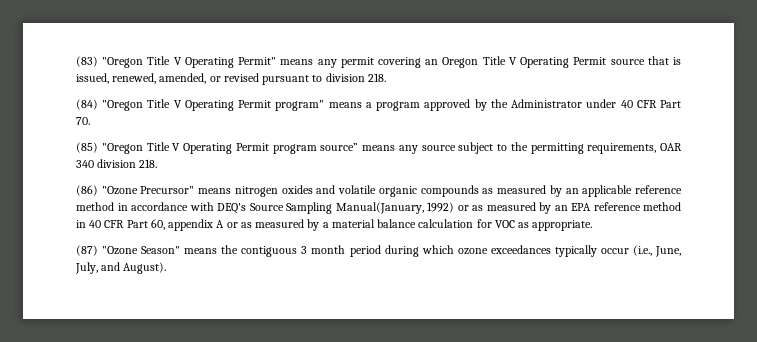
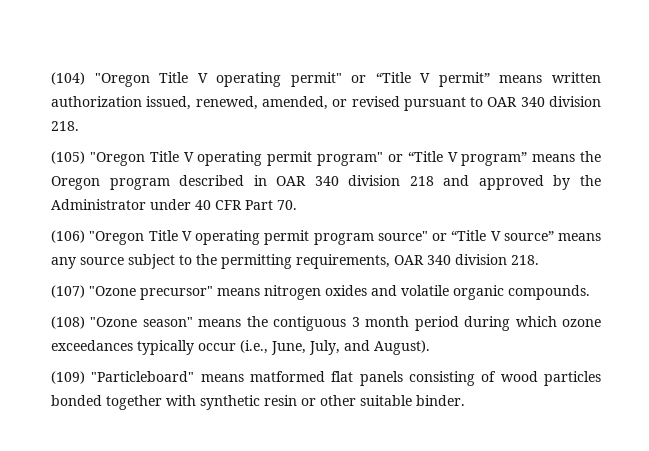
- (83) "Oregon Title V Operating Permit" means any permit covering an Oregon Title V Operating Permit source that is issued, renewed, amended, or revised pursuant to division 218.
- (84) "Oregon Title V Operating Permit program" means a program approved by the Administrator under 40 CFR Part 70.
+ (104) "Oregon Title V operating permit" or “Title V permit” means written authorization issued, renewed, amended, or revised pursuant to OAR 340 division 218.
+ (105) "Oregon Title V operating permit program" or “Title V program” means the Oregon program described in OAR 340 division 218 and approved by the Administrator under 40 CFR Part 70.
- (85) "Oregon Title V Operating Permit program source” means any source subject to the permitting requirements, OAR 340 division 218.
+ (106) "Oregon Title V operating permit program source" or “Title V source” means any source subject to the permitting requirements, OAR 340 division 218.
- (86) "Ozone Precursor" means nitrogen oxides and volatile organic compounds as measured by an applicable reference method in accordance with DEQ's Source Sampling Manual(January, 1992) or as measured by an EPA reference method in 40 CFR Part 60, appendix A or as measured by a material balance calculation for VOC as appropriate.
- (87) "Ozone Season" means the contiguous 3 month period during which ozone exceedances typically occur (i.e., June, July, and August).
+ (107) "Ozone precursor" means nitrogen oxides and volatile organic compounds.
+ (108) "Ozone season" means the contiguous 3 month period during which ozone exceedances typically occur (i.e., June, July, and August).
+ (109) "Particleboard" means matformed flat panels consisting of wood particles bonded together with synthetic resin or other suitable binder.

